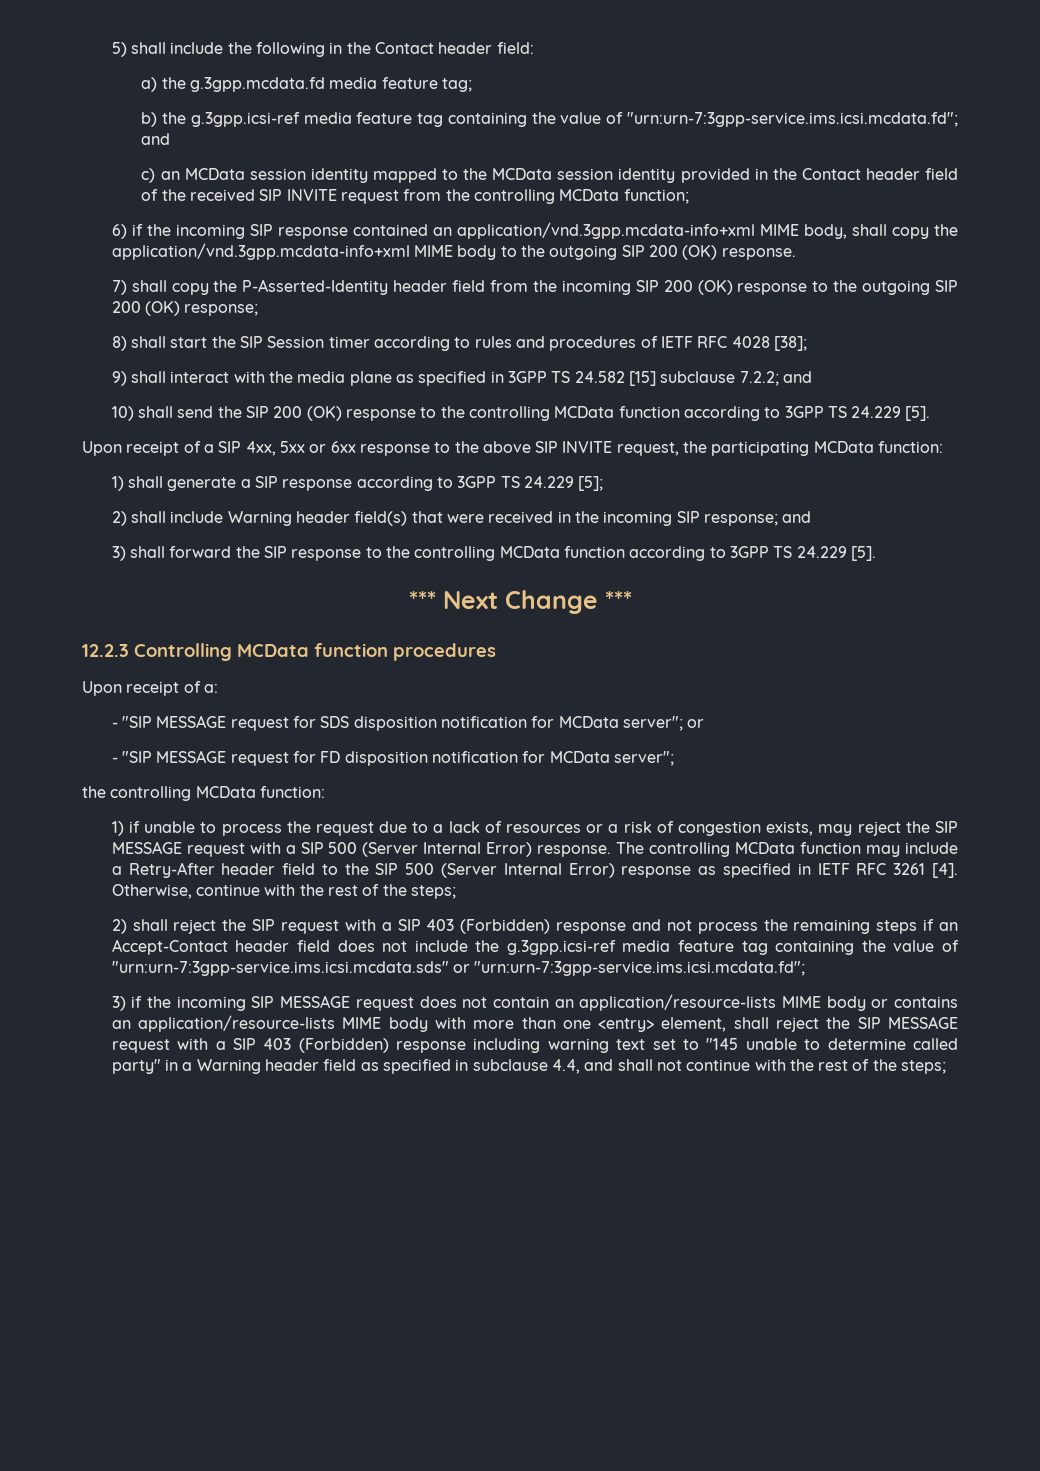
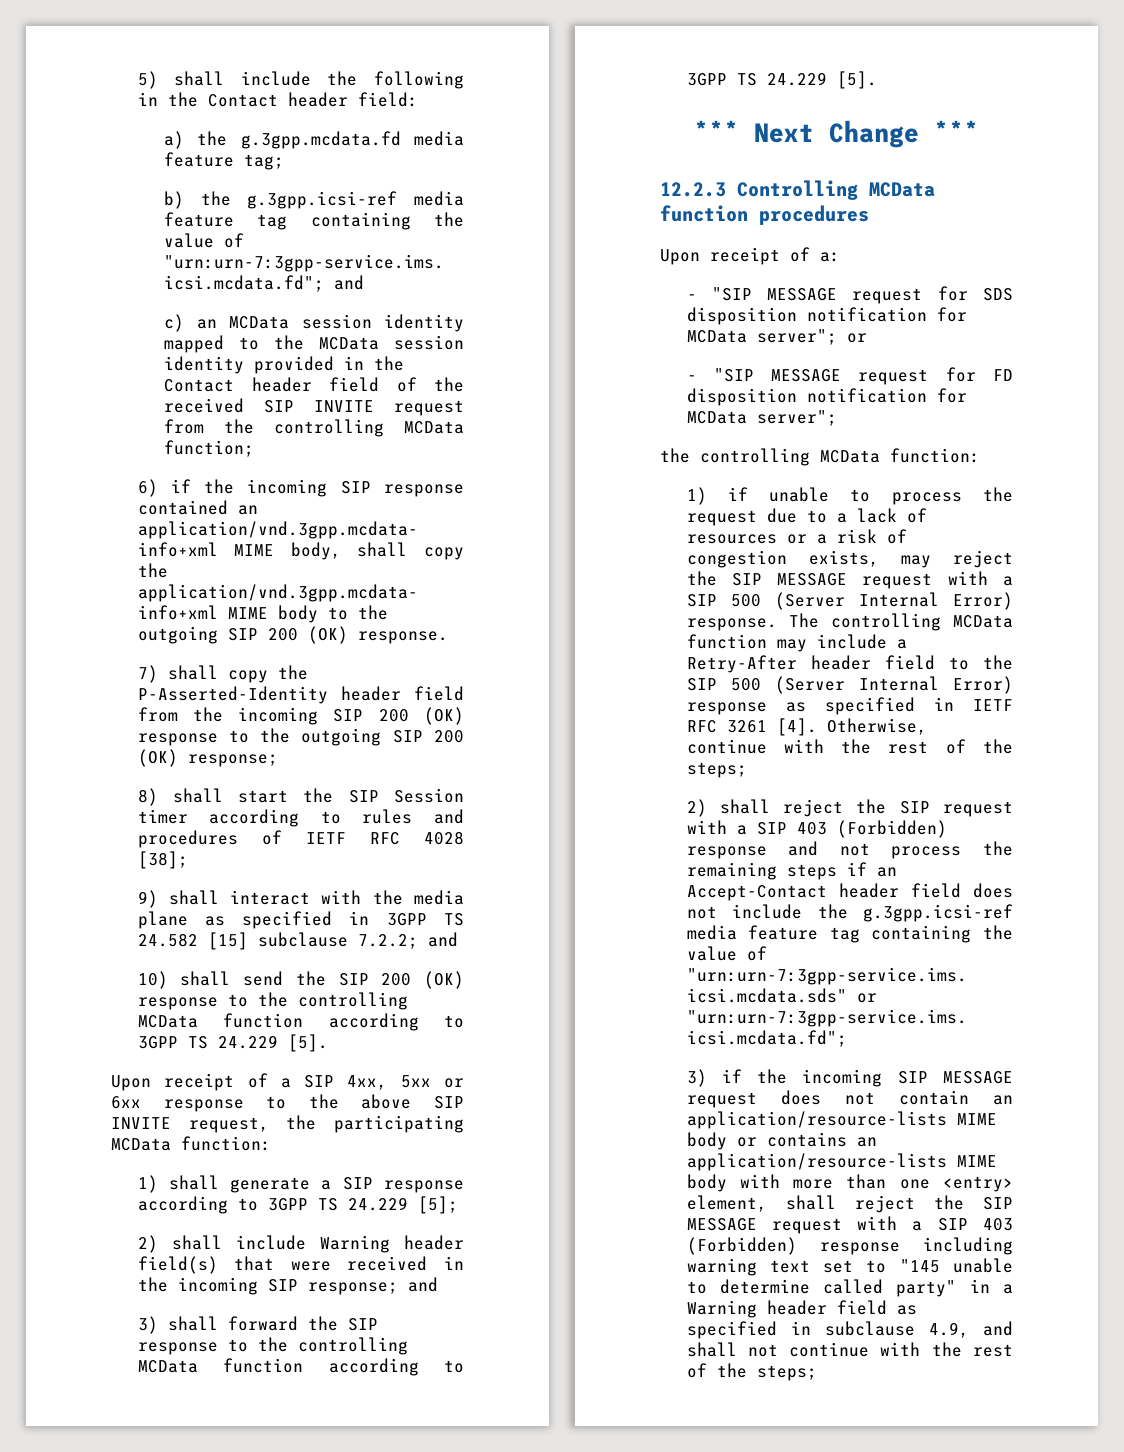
- 3) if the incoming SIP MESSAGE request does not contain an application/resource-lists MIME body or contains an application/resource-lists MIME body with more than one <entry> element, shall reject the SIP MESSAGE request with a SIP 403 (Forbidden) response including warning text set to "145 unable to determine called party" in a Warning header field as specified in subclause 4.4, and shall not continue with the rest of the steps;
+ 3) if the incoming SIP MESSAGE request does not contain an application/resource-lists MIME body or contains an application/resource-lists MIME body with more than one <entry> element, shall reject the SIP MESSAGE request with a SIP 403 (Forbidden) response including warning text set to "145 unable to determine called party" in a Warning header field as specified in subclause 4.9, and shall not continue with the rest of the steps;

